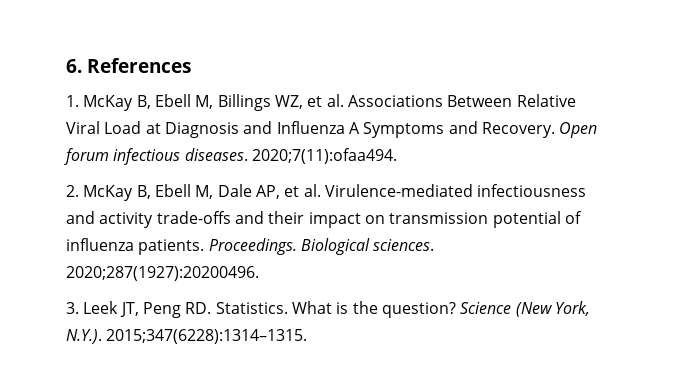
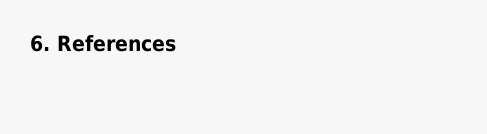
- 1. McKay B, Ebell M, Billings WZ, et al. Associations Between Relative Viral Load at Diagnosis and Influenza A Symptoms and Recovery. Open forum infectious diseases. 2020;7(11):ofaa494.
- 2. McKay B, Ebell M, Dale AP, et al. Virulence-mediated infectiousness and activity trade-offs and their impact on transmission potential of influenza patients. Proceedings. Biological sciences. 2020;287(1927):20200496.
- 3. Leek JT, Peng RD. Statistics. What is the question? Science (New York, N.Y.). 2015;347(6228):1314–1315.

